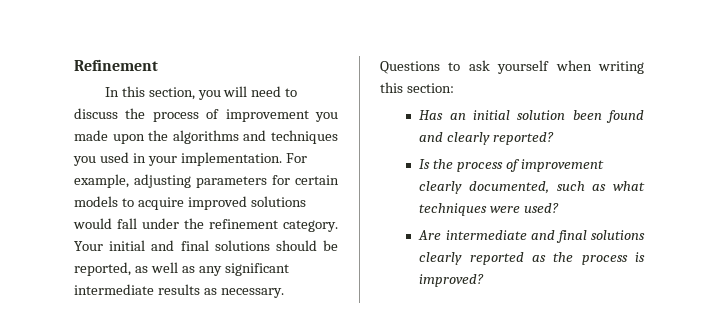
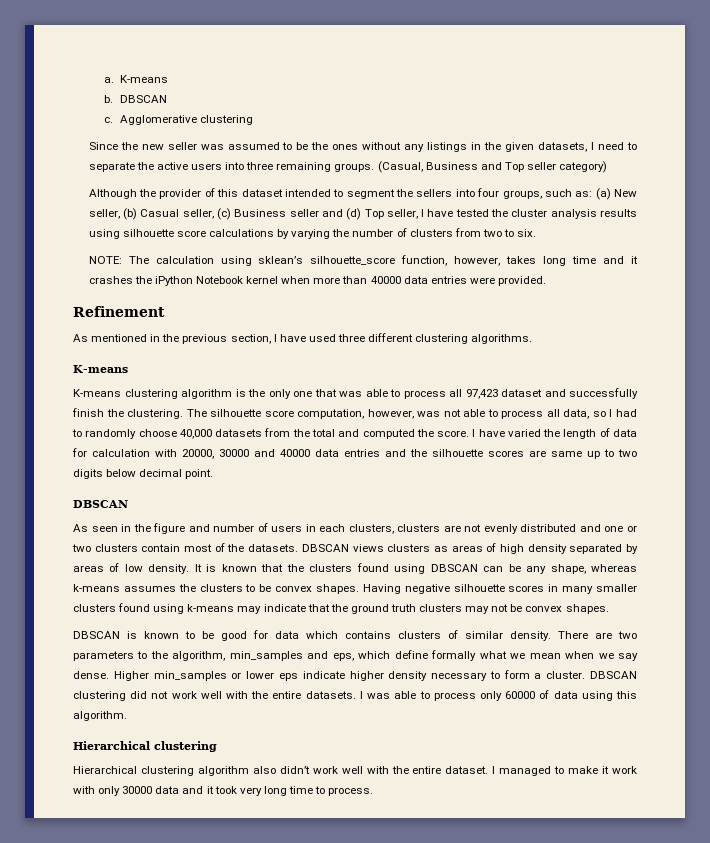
+ a. K-means
+ b. DBSCAN
+ c. Agglomerative clustering
+ Since the new seller was assumed to be the ones without any listings in the given datasets, I need to separate the active users into three remaining groups. (Casual, Business and Top seller category)
+ Although the provider of this dataset intended to segment the sellers into four groups, such as: (a) New seller, (b) Casual seller, (c) Business seller and (d) Top seller, I have tested the cluster analysis results using silhouette score calculations by varying the number of clusters from two to six.
+ NOTE: The calculation using sklean’s silhouette_score function, however, takes long time and it crashes the iPython Notebook kernel when more than 40000 data entries were provided.
  Refinement
- In this section, you will need to discuss the process of improvement you made upon the algorithms and techniques you used in your implementation. For example, adjusting parameters for certain models to acquire improved solutions would fall under the refinement category. Your initial and final solutions should be reported, as well as any significant intermediate results as necessary. Questions to ask yourself when writing this section:
- Has an initial solution been found and clearly reported?
- Is the process of improvement clearly documented, such as what techniques were used?
- Are intermediate and final solutions clearly reported as the process is improved?
+ As mentioned in the previous section, I have used three different clustering algorithms.
+ K-means
+ K-means clustering algorithm is the only one that was able to process all 97,423 dataset and successfully finish the clustering. The silhouette score computation, however, was not able to process all data, so I had to randomly choose 40,000 datasets from the total and computed the score. I have varied the length of data for calculation with 20000, 30000 and 40000 data entries and the silhouette scores are same up to two digits below decimal point.
+ DBSCAN
+ As seen in the figure and number of users in each clusters, clusters are not evenly distributed and one or two clusters contain most of the datasets. DBSCAN views clusters as areas of high density separated by areas of low density. It is known that the clusters found using DBSCAN can be any shape, whereas k-means assumes the clusters to be convex shapes. Having negative silhouette scores in many smaller clusters found using k-means may indicate that the ground truth clusters may not be convex shapes.
+ DBSCAN is known to be good for data which contains clusters of similar density. There are two parameters to the algorithm, min_samples and eps, which define formally what we mean when we say dense. Higher min_samples or lower eps indicate higher density necessary to form a cluster. DBSCAN clustering did not work well with the entire datasets. I was able to process only 60000 of data using this algorithm.
+ Hierarchical clustering
+ Hierarchical clustering algorithm also didn’t work well with the entire dataset. I managed to make it work with only 30000 data and it took very long time to process.

